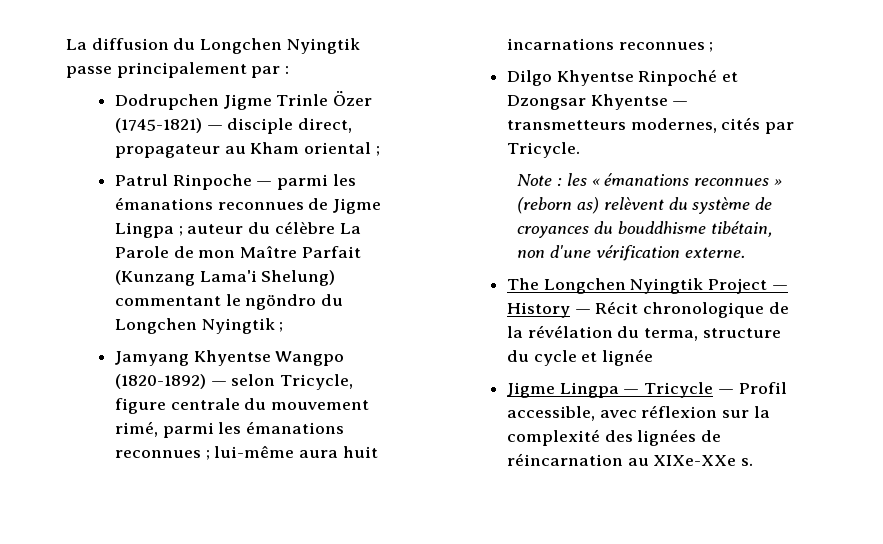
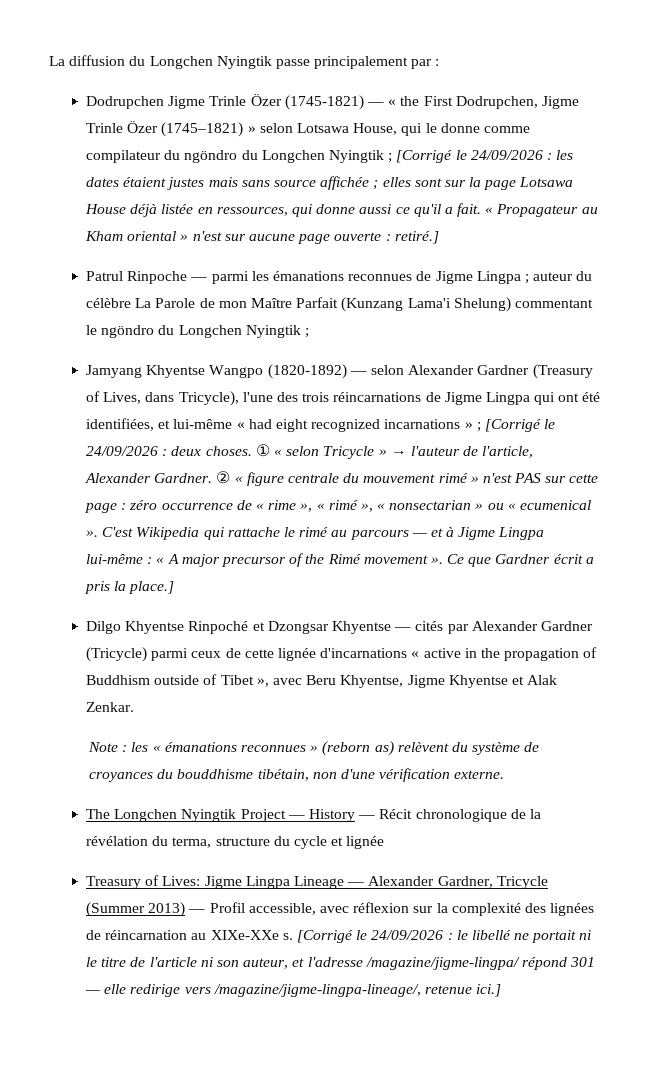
- Dodrupchen Jigme Trinle Özer (1745-1821) — disciple direct, propagateur au Kham oriental ;
+ Dodrupchen Jigme Trinle Özer (1745-1821) — « the First Dodrupchen, Jigme Trinle Özer (1745–1821) » selon Lotsawa House, qui le donne comme compilateur du ngöndro du Longchen Nyingtik ; [Corrigé le 24/09/2026 : les dates étaient justes mais sans source affichée ; elles sont sur la page Lotsawa House déjà listée en ressources, qui donne aussi ce qu'il a fait. « Propagateur au Kham oriental » n'est sur aucune page ouverte : retiré.]
- Jamyang Khyentse Wangpo (1820-1892) — selon Tricycle, figure centrale du mouvement rimé, parmi les émanations reconnues ; lui-même aura huit incarnations reconnues ;
+ Jamyang Khyentse Wangpo (1820-1892) — selon Alexander Gardner (Treasury of Lives, dans Tricycle), l'une des trois réincarnations de Jigme Lingpa qui ont été identifiées, et lui-même « had eight recognized incarnations » ; [Corrigé le 24/09/2026 : deux choses. ① « selon Tricycle » → l'auteur de l'article, Alexander Gardner. ② « figure centrale du mouvement rimé » n'est PAS sur cette page : zéro occurrence de « rime », « rimé », « nonsectarian » ou « ecumenical ». C'est Wikipedia qui rattache le rimé au parcours — et à Jigme Lingpa lui-même : « A major precursor of the Rimé movement ». Ce que Gardner écrit a pris la place.]
- Dilgo Khyentse Rinpoché et Dzongsar Khyentse — transmetteurs modernes, cités par Tricycle.
+ Dilgo Khyentse Rinpoché et Dzongsar Khyentse — cités par Alexander Gardner (Tricycle) parmi ceux de cette lignée d'incarnations « active in the propagation of Buddhism outside of Tibet », avec Beru Khyentse, Jigme Khyentse et Alak Zenkar.
- Jigme Lingpa — Tricycle — Profil accessible, avec réflexion sur la complexité des lignées de réincarnation au XIXe-XXe s.
+ Treasury of Lives: Jigme Lingpa Lineage — Alexander Gardner, Tricycle (Summer 2013) — Profil accessible, avec réflexion sur la complexité des lignées de réincarnation au XIXe-XXe s.
+ [Corrigé le 24/09/2026 : le libellé ne portait ni le titre de l'article ni son auteur, et l'adresse /magazine/jigme-lingpa/ répond 301 — elle redirige vers /magazine/jigme-lingpa-lineage/, retenue ici.]

